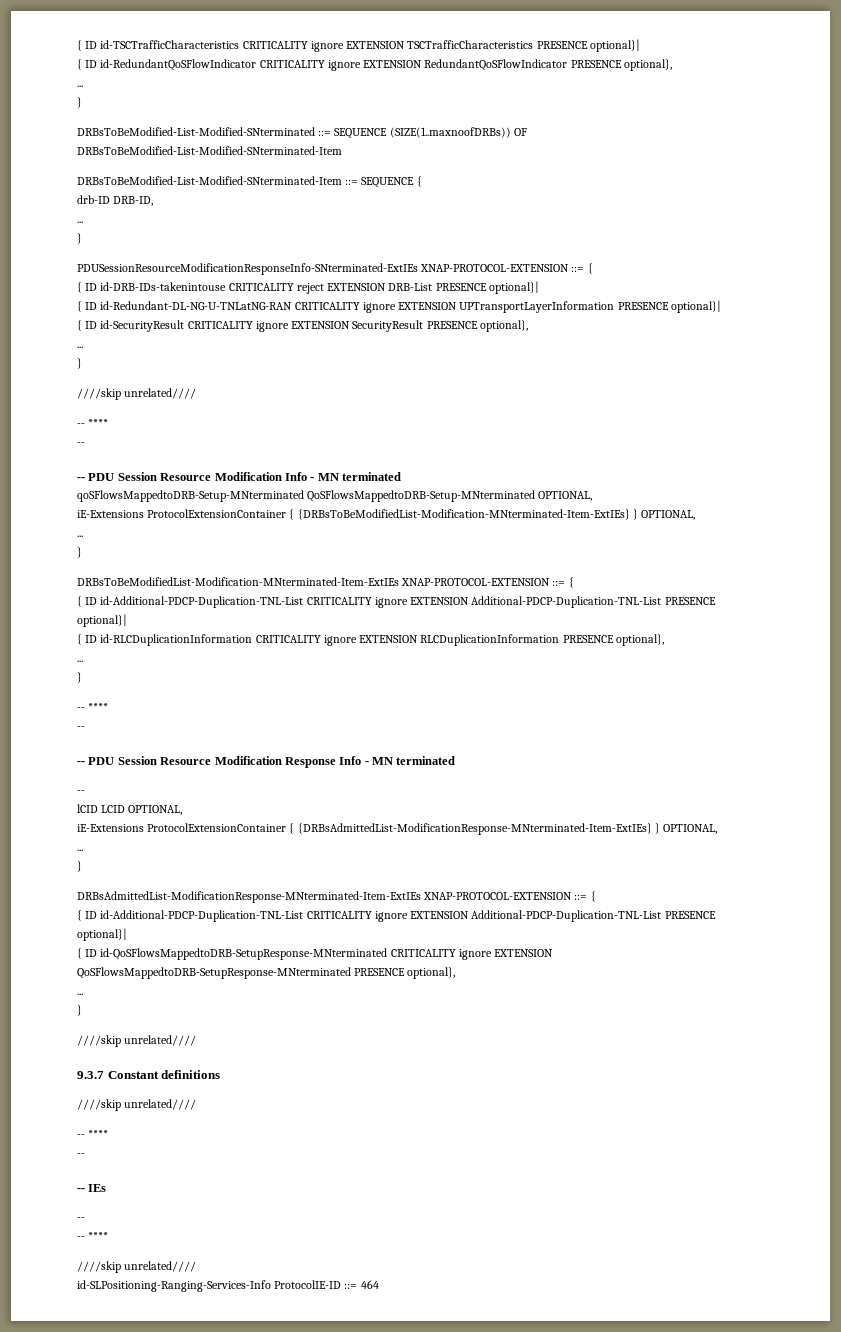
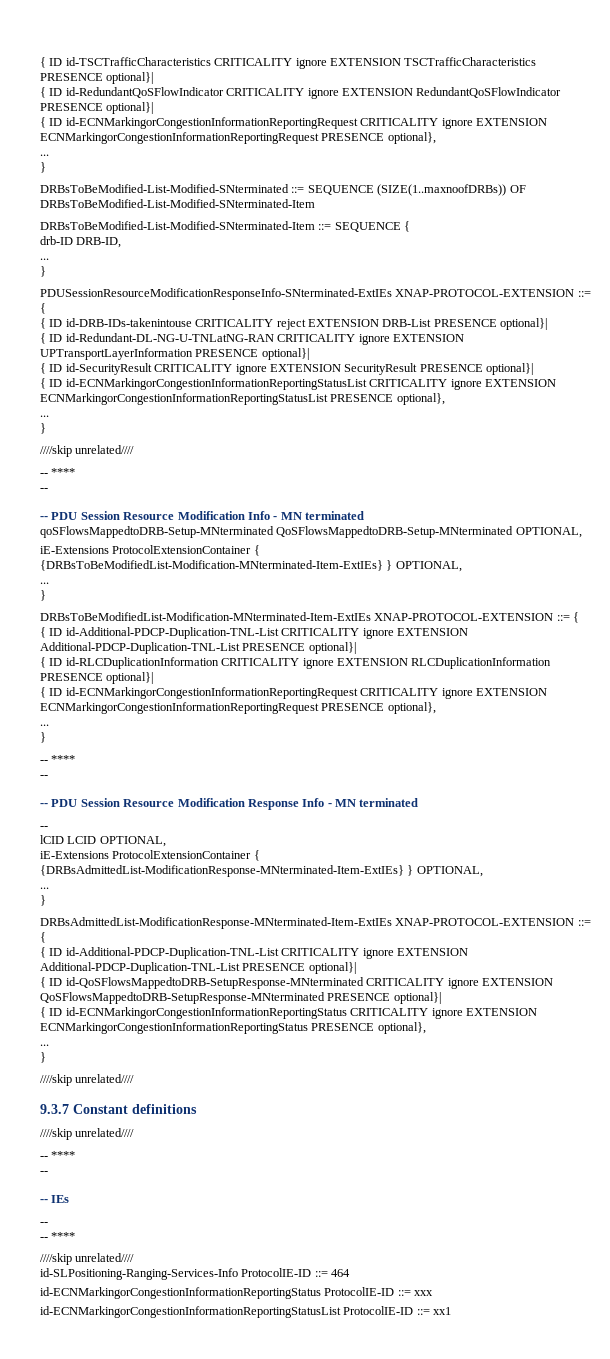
- { ID id-RedundantQoSFlowIndicator CRITICALITY ignore EXTENSION RedundantQoSFlowIndicator PRESENCE optional},
+ { ID id-RedundantQoSFlowIndicator CRITICALITY ignore EXTENSION RedundantQoSFlowIndicator PRESENCE optional}|
+ { ID id-ECNMarkingorCongestionInformationReportingRequest CRITICALITY ignore EXTENSION ECNMarkingorCongestionInformationReportingRequest PRESENCE optional},
- { ID id-SecurityResult CRITICALITY ignore EXTENSION SecurityResult PRESENCE optional},
+ { ID id-SecurityResult CRITICALITY ignore EXTENSION SecurityResult PRESENCE optional}|
+ { ID id-ECNMarkingorCongestionInformationReportingStatusList CRITICALITY ignore EXTENSION ECNMarkingorCongestionInformationReportingStatusList PRESENCE optional},
- { ID id-RLCDuplicationInformation CRITICALITY ignore EXTENSION RLCDuplicationInformation PRESENCE optional},
+ { ID id-RLCDuplicationInformation CRITICALITY ignore EXTENSION RLCDuplicationInformation PRESENCE optional}|
+ { ID id-ECNMarkingorCongestionInformationReportingRequest CRITICALITY ignore EXTENSION ECNMarkingorCongestionInformationReportingRequest PRESENCE optional},
- { ID id-QoSFlowsMappedtoDRB-SetupResponse-MNterminated CRITICALITY ignore EXTENSION QoSFlowsMappedtoDRB-SetupResponse-MNterminated PRESENCE optional},
+ { ID id-QoSFlowsMappedtoDRB-SetupResponse-MNterminated CRITICALITY ignore EXTENSION QoSFlowsMappedtoDRB-SetupResponse-MNterminated PRESENCE optional}|
+ { ID id-ECNMarkingorCongestionInformationReportingStatus CRITICALITY ignore EXTENSION ECNMarkingorCongestionInformationReportingStatus PRESENCE optional},
+ id-ECNMarkingorCongestionInformationReportingStatus ProtocolIE-ID ::= xxx
+ id-ECNMarkingorCongestionInformationReportingStatusList ProtocolIE-ID ::= xx1

